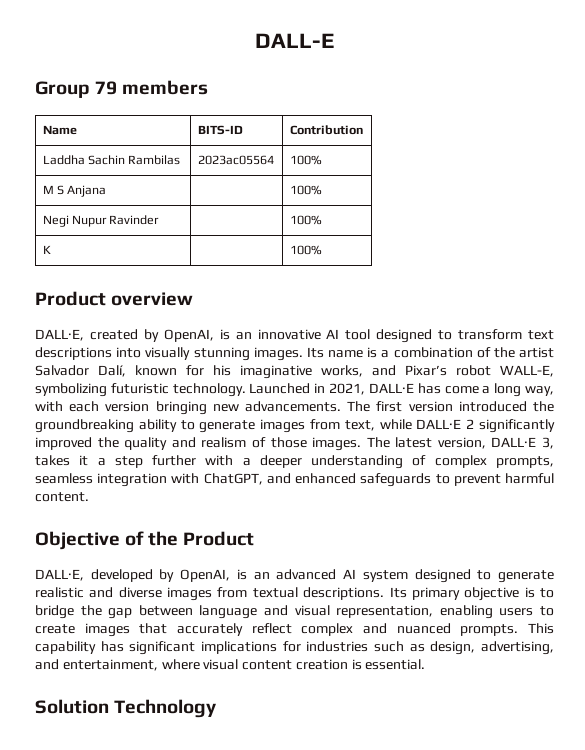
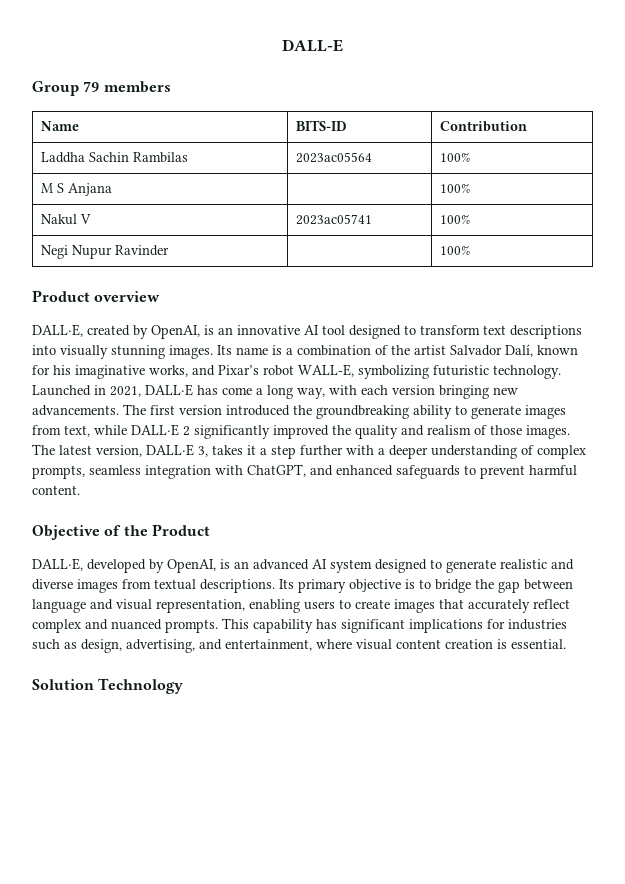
+ Nakul V | 2023ac05741 | 100%
- K | | 100%

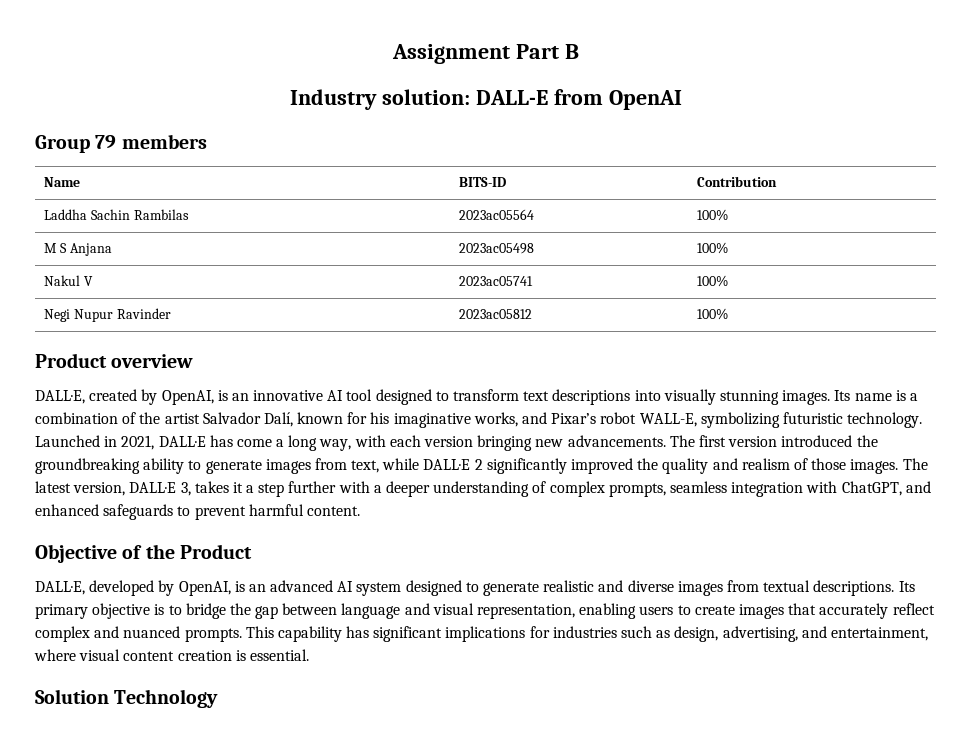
- DALL-E
+ Assignment Part B
+ Industry solution: DALL-E from OpenAI
- M S Anjana | | 100%
+ M S Anjana | 2023ac05498 | 100%
- Negi Nupur Ravinder | | 100%
+ Negi Nupur Ravinder | 2023ac05812 | 100%

